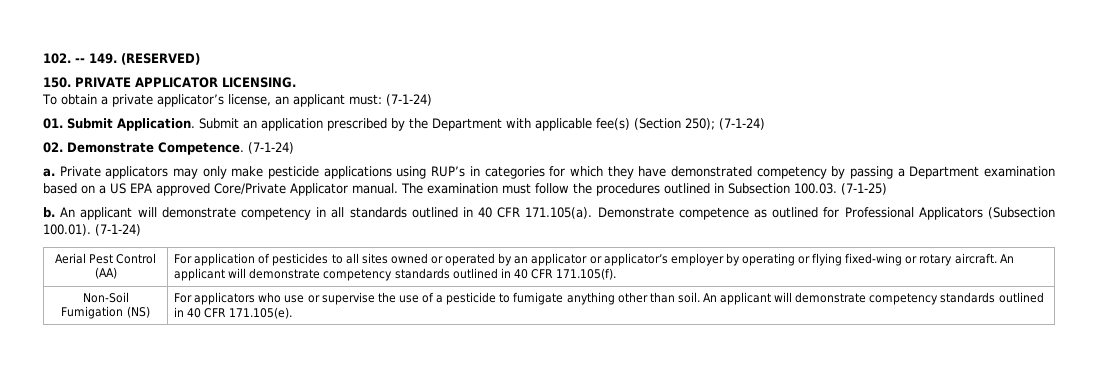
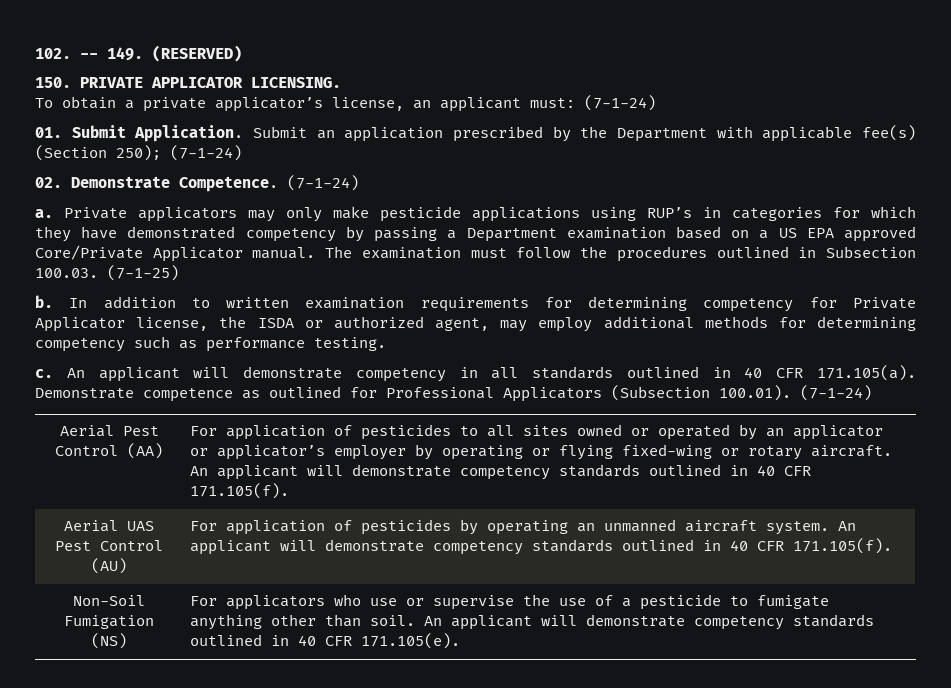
+ In addition to written examination requirements for determining competency for Private Applicator license, the ISDA or authorized agent, may employ additional methods for determining competency such as performance testing.
+ c.
+ Aerial UAS Pest Control (AU) | For application of pesticides by operating an unmanned aircraft system. An applicant will demonstrate competency standards outlined in 40 CFR 171.105(f).

